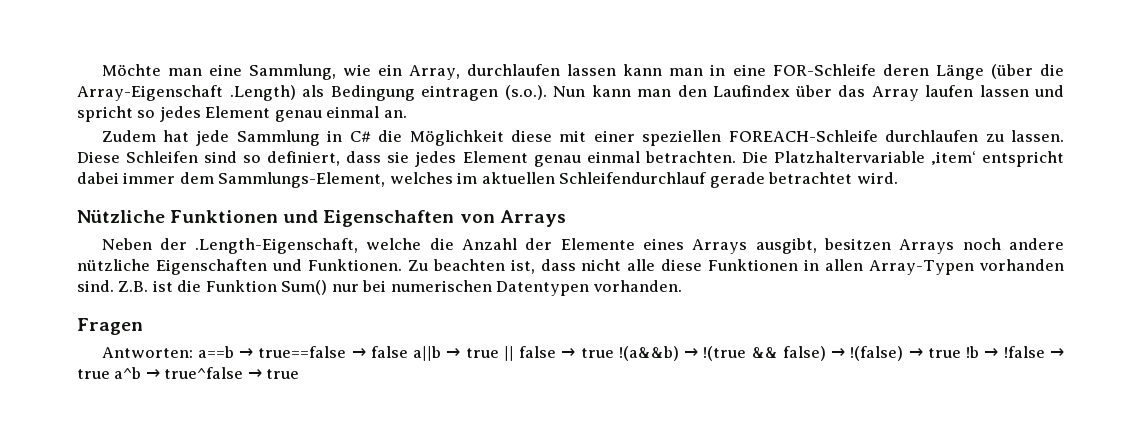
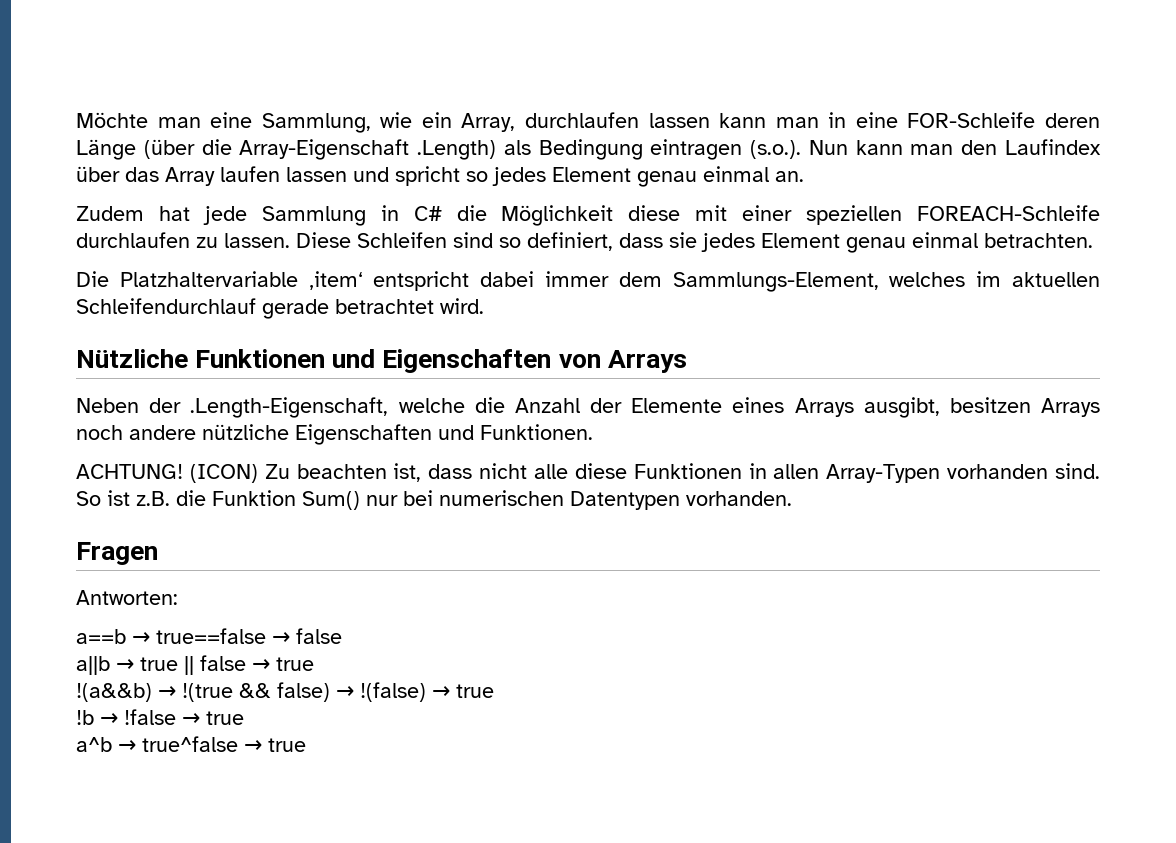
- Diese Schleifen sind so definiert, dass sie jedes Element genau einmal betrachten. Die Platzhaltervariable ‚item‘ entspricht dabei immer dem Sammlungs-Element, welches im aktuellen Schleifendurchlauf gerade betrachtet wird.
+ Diese Schleifen sind so definiert, dass sie jedes Element genau einmal betrachten.
+ Die Platzhaltervariable ‚item‘ entspricht dabei immer dem Sammlungs-Element, welches im aktuellen Schleifendurchlauf gerade betrachtet wird.
- Neben der .Length-Eigenschaft, welche die Anzahl der Elemente eines Arrays ausgibt, besitzen Arrays noch andere nützliche Eigenschaften und Funktionen. Zu beachten ist, dass nicht alle diese Funktionen in allen Array-Typen vorhanden sind.
+ Neben der .Length-Eigenschaft, welche die Anzahl der Elemente eines Arrays ausgibt, besitzen Arrays noch andere nützliche Eigenschaften und Funktionen.
+ ACHTUNG! (ICON) Zu beachten ist, dass nicht alle diese Funktionen in allen Array-Typen vorhanden sind.
- Z.B. ist die Funktion Sum() nur bei numerischen Datentypen vorhanden.
+ So ist z.B. die Funktion Sum() nur bei numerischen Datentypen vorhanden.
- Antworten: a==b → true==false → false a||b → true || false → true !(a&&b) → !(true && false) → !(false) → true !b → !false → true a^b → true^false → true
+ Antworten:
+ a==b → true==false → false
+ a||b → true || false → true
+ !(a&&b) → !(true && false) → !(false) → true
+ !b → !false → true
+ a^b → true^false → true

